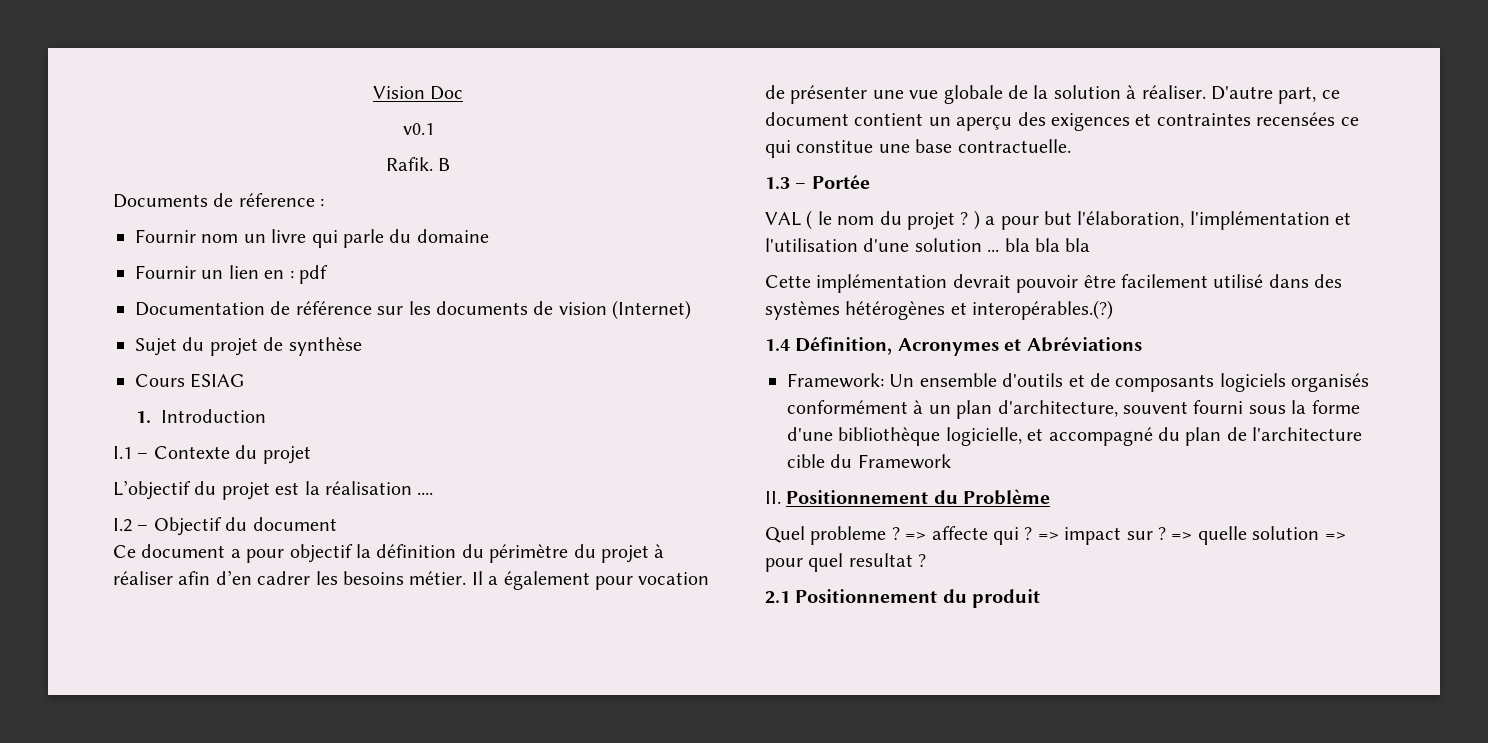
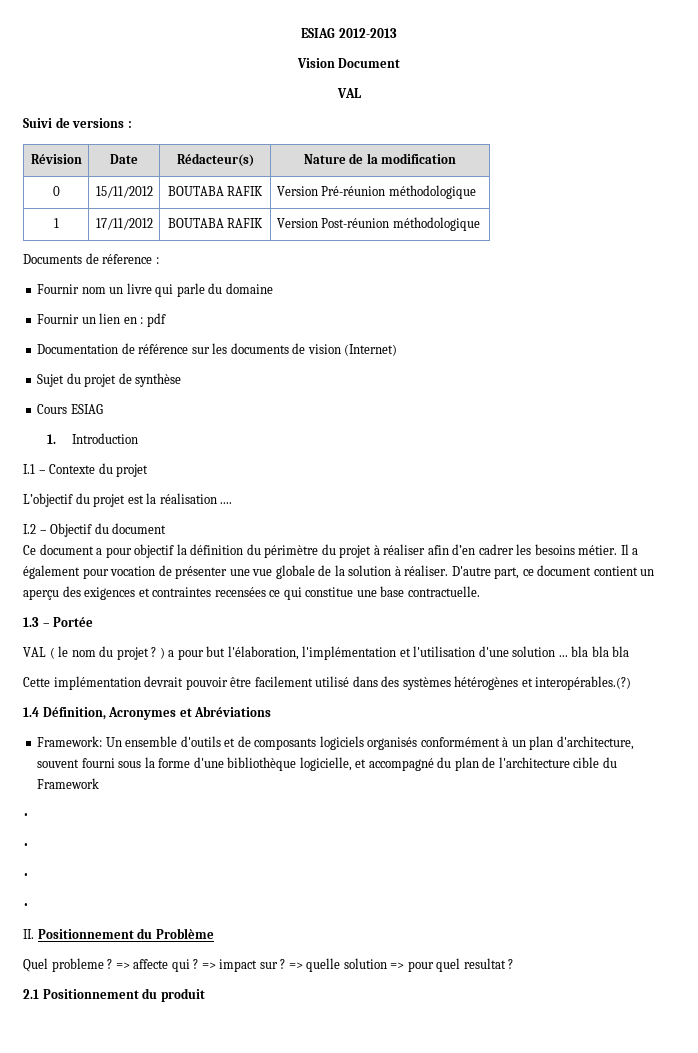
- Vision Doc
- v0.1
- Rafik. B
+ ESIAG 2012-2013
+ Vision Document
+ VAL
+ Suivi de versions :
+ Révision | Date | Rédacteur(s) | Nature de la modification
+ 0 | 15/11/2012 | BOUTABA RAFIK | Version Pré-réunion méthodologique
+ 1 | 17/11/2012 | BOUTABA RAFIK | Version Post-réunion méthodologique
  Framework: Un ensemble d'outils et de composants logiciels organisés conformément à un plan d'architecture, souvent fourni sous la forme d'une bibliothèque logicielle, et accompagné du plan de l'architecture cible du Framework
+ •
+ •
+ •
+ •

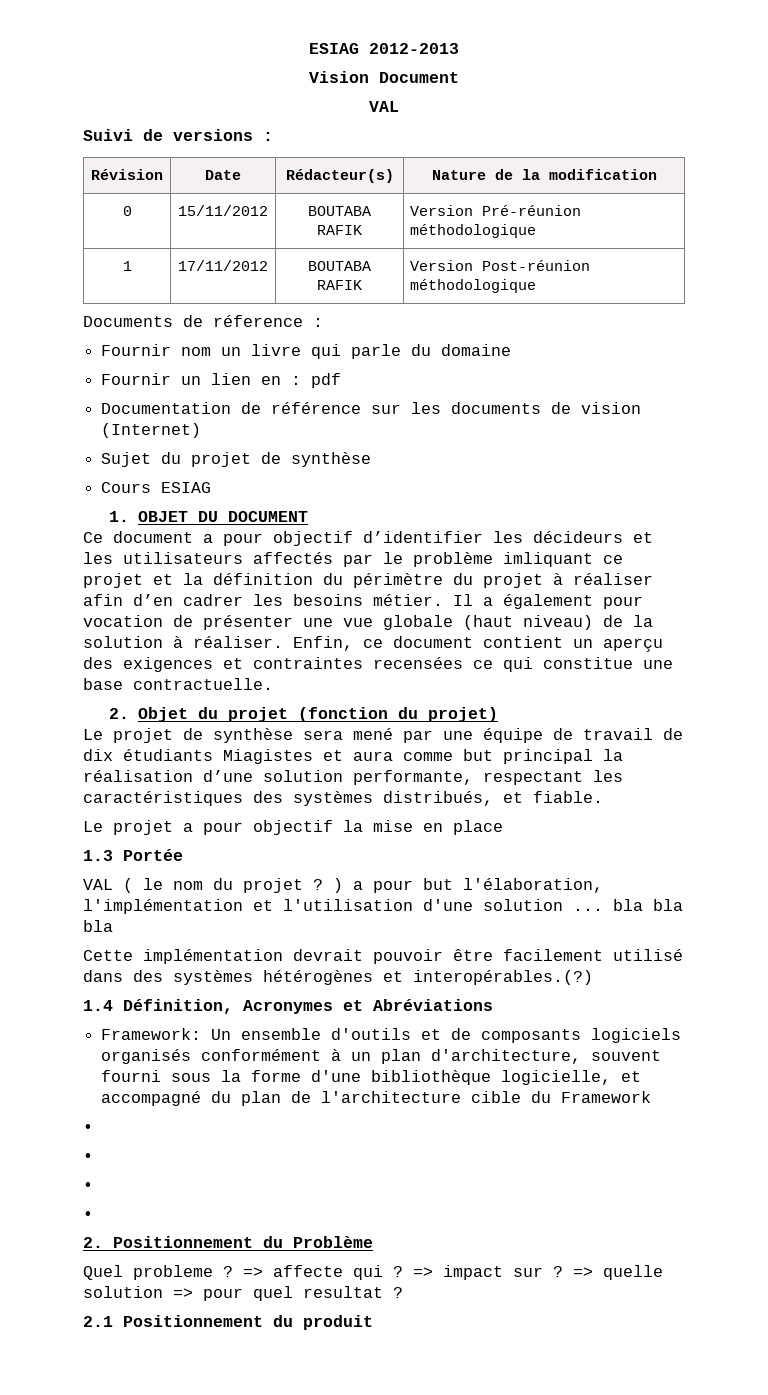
- 1. Introduction
- I.1 – Contexte du projet
- L’objectif du projet est la réalisation ....
- I.2 – Objectif du document
+ 1. OBJET DU DOCUMENT
- Ce document a pour objectif la définition du périmètre du projet à réaliser afin d’en cadrer les besoins métier.
+ Ce document a pour objectif d’identifier les décideurs et les utilisateurs affectés par le problème imliquant ce projet et la définition du périmètre du projet à réaliser afin d’en cadrer les besoins métier.
- Il a également pour vocation de présenter une vue globale de la solution à réaliser.
+ Il a également pour vocation de présenter une vue globale (haut niveau) de la solution à réaliser.
- D'autre part, ce document contient un aperçu des exigences et contraintes recensées ce qui constitue une base contractuelle.
+ Enfin, ce document contient un aperçu des exigences et contraintes recensées ce qui constitue une base contractuelle.
+ 2. Objet du projet (fonction du projet)
+ Le projet de synthèse sera mené par une équipe de travail de dix étudiants Miagistes et aura comme but principal la réalisation d’une solution performante, respectant les caractéristiques des systèmes distribués, et fiable.
+ Le projet a pour objectif la mise en place
- 1.3 – Portée
+ 1.3 Portée
- II. Positionnement du Problème
+ 2. Positionnement du Problème

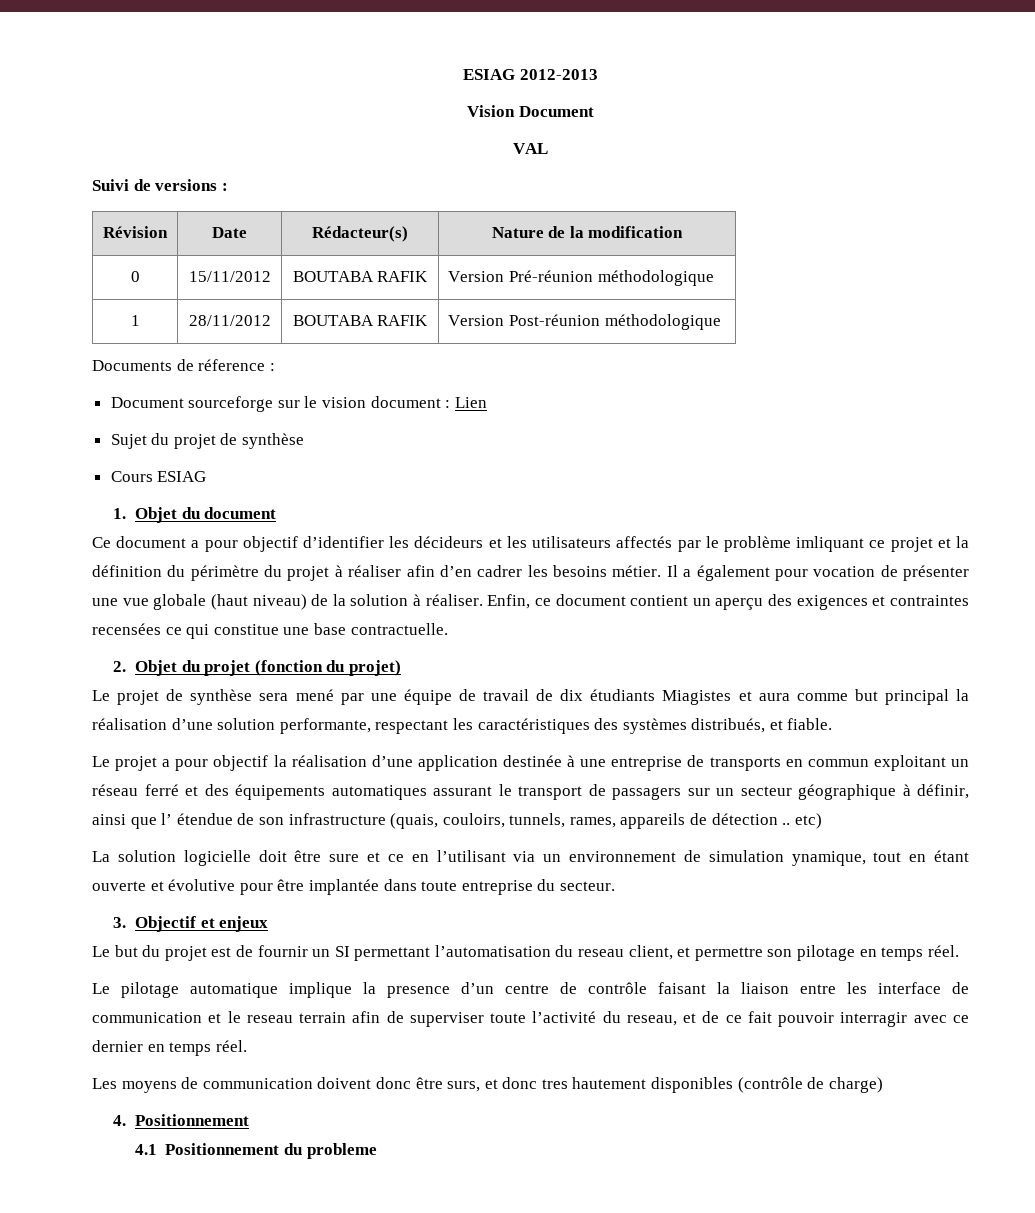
- 1 | 17/11/2012 | BOUTABA RAFIK | Version Post-réunion méthodologique
+ 1 | 28/11/2012 | BOUTABA RAFIK | Version Post-réunion méthodologique
- Fournir nom un livre qui parle du domaine
- Fournir un lien en : pdf
- Documentation de référence sur les documents de vision (Internet)
+ Document sourceforge sur le vision document : Lien
- 1. OBJET DU DOCUMENT
+ 1. Objet du document
- Le projet a pour objectif la mise en place
- 1.3 Portée
- VAL ( le nom du projet ? ) a pour but l'élaboration, l'implémentation et l'utilisation d'une solution ... bla bla bla
- Cette implémentation devrait pouvoir être facilement utilisé dans des systèmes hétérogènes et interopérables.(?)
- 1.4 Définition, Acronymes et Abréviations
- Framework: Un ensemble d'outils et de composants logiciels organisés conformément à un plan d'architecture, souvent fourni sous la forme d'une bibliothèque logicielle, et accompagné du plan de l'architecture cible du Framework
- •
- •
- •
- •
- 2. Positionnement du Problème
- Quel probleme ? => affecte qui ? => impact sur ? => quelle solution => pour quel resultat ?
- 2.1 Positionnement du produit
+ Le projet a pour objectif la réalisation d’une application destinée à une entreprise de transports en commun exploitant un réseau ferré et des équipements automatiques assurant le transport de passagers sur un secteur géographique à définir, ainsi que l’ étendue de son infrastructure (quais, couloirs, tunnels, rames, appareils de détection .. etc)
+ La solution logicielle doit être sure et ce en l’utilisant via un environnement de simulation ynamique, tout en étant ouverte et évolutive pour être implantée dans toute entreprise du secteur.
+ 3. Objectif et enjeux
+ Le but du projet est de fournir un SI permettant l’automatisation du reseau client, et permettre son pilotage en temps réel.
+ Le pilotage automatique implique la presence d’un centre de contrôle faisant la liaison entre les interface de communication et le reseau terrain afin de superviser toute l’activité du reseau, et de ce fait pouvoir interragir avec ce dernier en temps réel.
+ Les moyens de communication doivent donc être surs, et donc tres hautement disponibles (contrôle de charge)
+ 4. Positionnement
+ 4.1 Positionnement du probleme

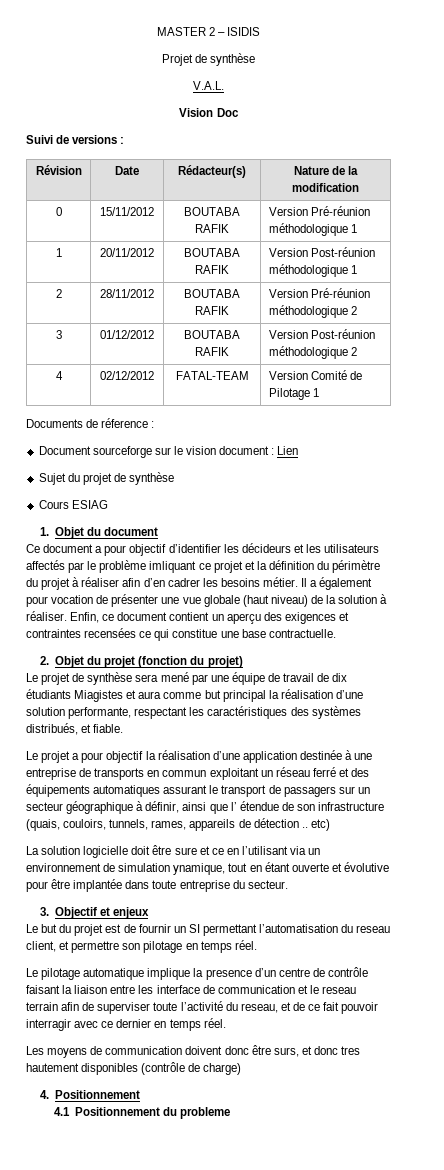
- ESIAG 2012-2013
+ MASTER 2 – ISIDIS
+ Projet de synthèse
+ V.A.L.
- Vision Document
- VAL
+ Vision Doc
- 0 | 15/11/2012 | BOUTABA RAFIK | Version Pré-réunion méthodologique
+ 0 | 15/11/2012 | BOUTABA RAFIK | Version Pré-réunion méthodologique 1
- 1 | 28/11/2012 | BOUTABA RAFIK | Version Post-réunion méthodologique
+ 1 | 20/11/2012 | BOUTABA RAFIK | Version Post-réunion méthodologique 1
+ 2 | 28/11/2012 | BOUTABA RAFIK | Version Pré-réunion méthodologique 2
+ 3 | 01/12/2012 | BOUTABA RAFIK | Version Post-réunion méthodologique 2
+ 4 | 02/12/2012 | FATAL-TEAM | Version Comité de Pilotage 1

